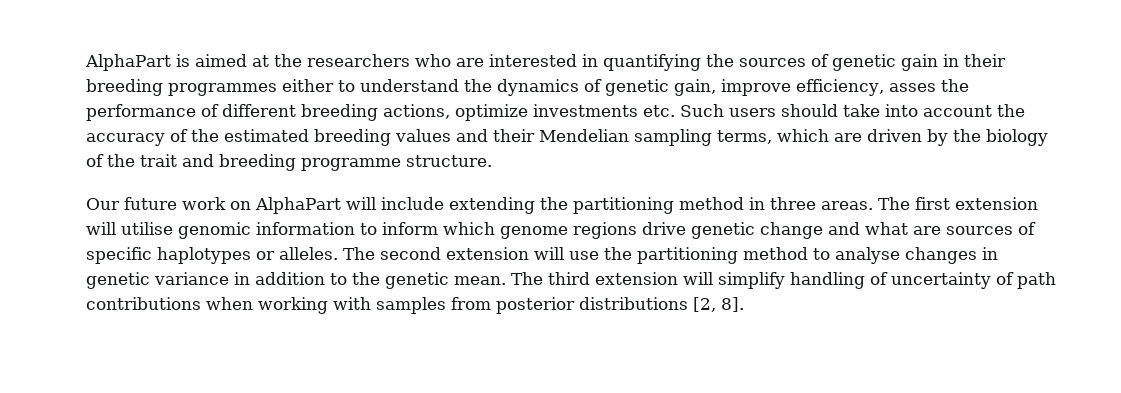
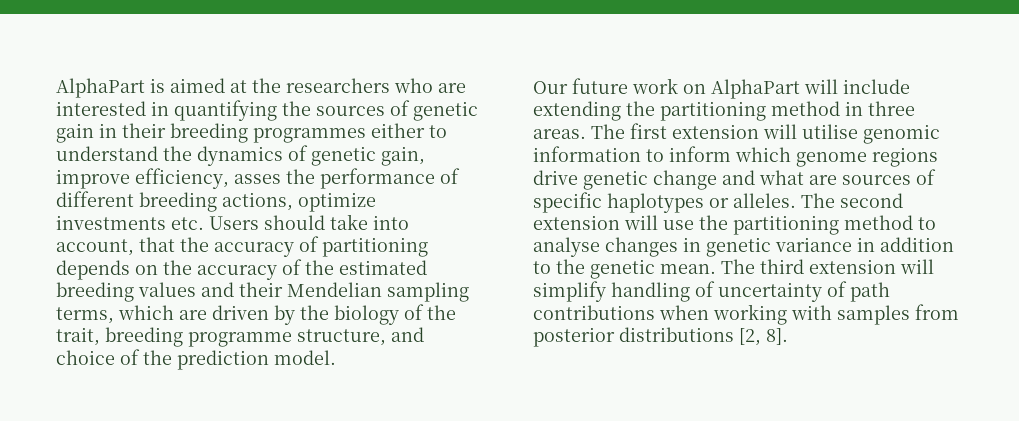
- AlphaPart is aimed at the researchers who are interested in quantifying the sources of genetic gain in their breeding programmes either to understand the dynamics of genetic gain, improve efficiency, asses the performance of different breeding actions, optimize investments etc. Such users should take into account the accuracy of the estimated breeding values and their Mendelian sampling terms, which are driven by the biology of the trait and breeding programme structure.
+ AlphaPart is aimed at the researchers who are interested in quantifying the sources of genetic gain in their breeding programmes either to understand the dynamics of genetic gain, improve efficiency, asses the performance of different breeding actions, optimize investments etc. Users should take into account, that the accuracy of partitioning depends on the accuracy of the estimated breeding values and their Mendelian sampling terms, which are driven by the biology of the trait, breeding programme structure, and choice of the prediction model.

